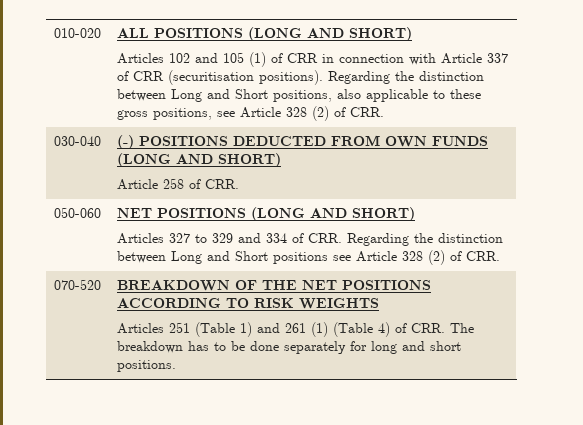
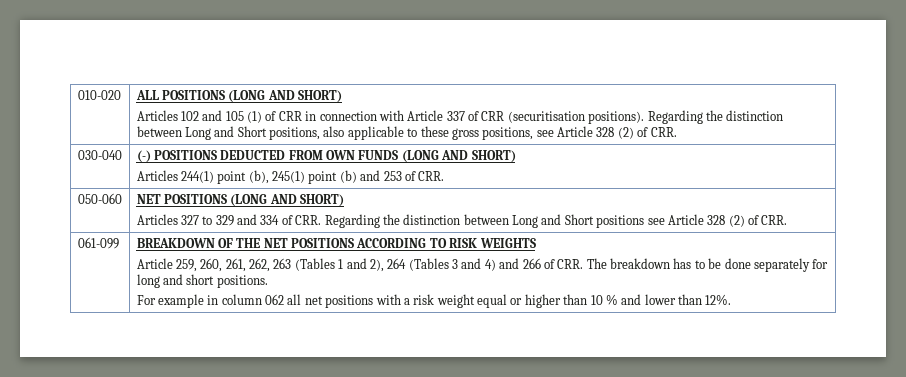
  030-040 | (-) POSITIONS DEDUCTED FROM OWN FUNDS (LONG AND SHORT)
- Article 258 of CRR.
+ Articles 244(1) point (b), 245(1) point (b) and 253 of CRR.
- 070-520
+ 061-099
- Articles 251 (Table 1) and 261 (1) (Table 4) of CRR. The breakdown has to be done separately for long and short positions.
+ Article 259, 260, 261, 262, 263 (Tables 1 and 2), 264 (Tables 3 and 4) and 266 of CRR. The breakdown has to be done separately for long and short positions.
+ For example in column 062 all net positions with a risk weight equal or higher than 10 % and lower than 12%.

